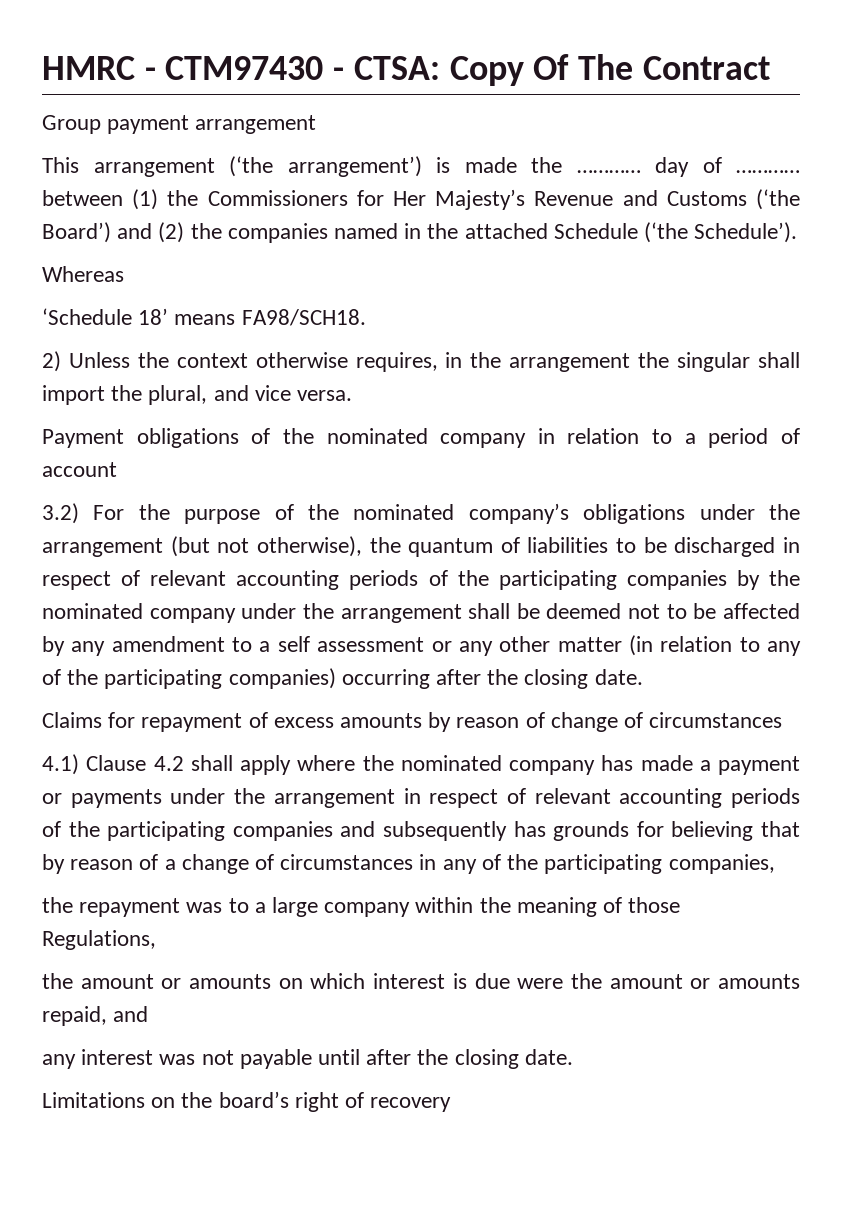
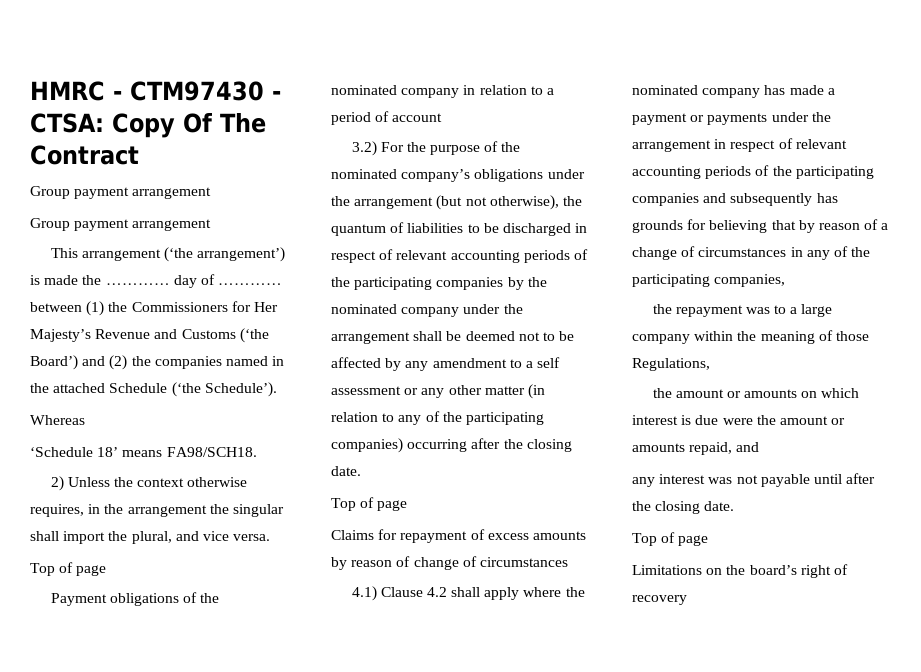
  HMRC - CTM97430 - CTSA: Copy Of The Contract
+ Group payment arrangement
  2) Unless the context otherwise requires, in the arrangement the singular shall import the plural, and vice versa.
+ Top of page
  3.2) For the purpose of the nominated company’s obligations under the arrangement (but not otherwise), the quantum of liabilities to be discharged in respect of relevant accounting periods of the participating companies by the nominated company under the arrangement shall be deemed not to be affected by any amendment to a self assessment or any other matter (in relation to any of the participating companies) occurring after the closing date.
+ Top of page
  any interest was not payable until after the closing date.
+ Top of page

